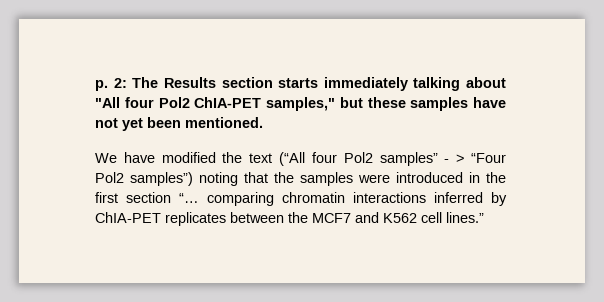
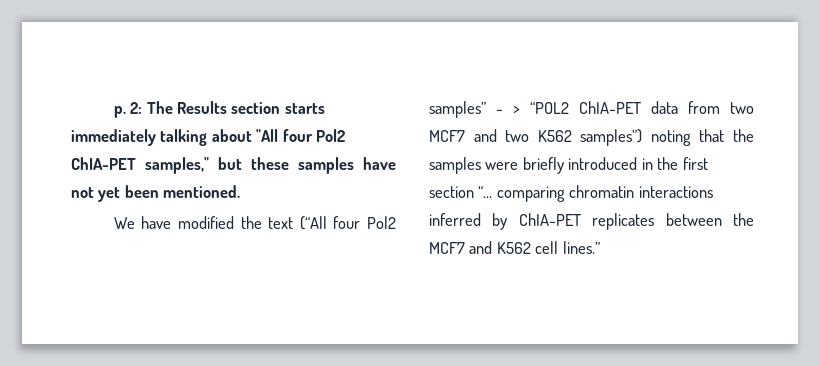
- We have modified the text (“All four Pol2 samples” - > “Four Pol2 samples”) noting that the samples were introduced in the first section “… comparing chromatin interactions inferred by ChIA-PET replicates between the MCF7 and K562 cell lines.”
+ We have modified the text (“All four Pol2 samples” - > “POL2 ChIA-PET data from two MCF7 and two K562 samples”) noting that the samples were briefly introduced in the first section “… comparing chromatin interactions inferred by ChIA-PET replicates between the MCF7 and K562 cell lines.”

